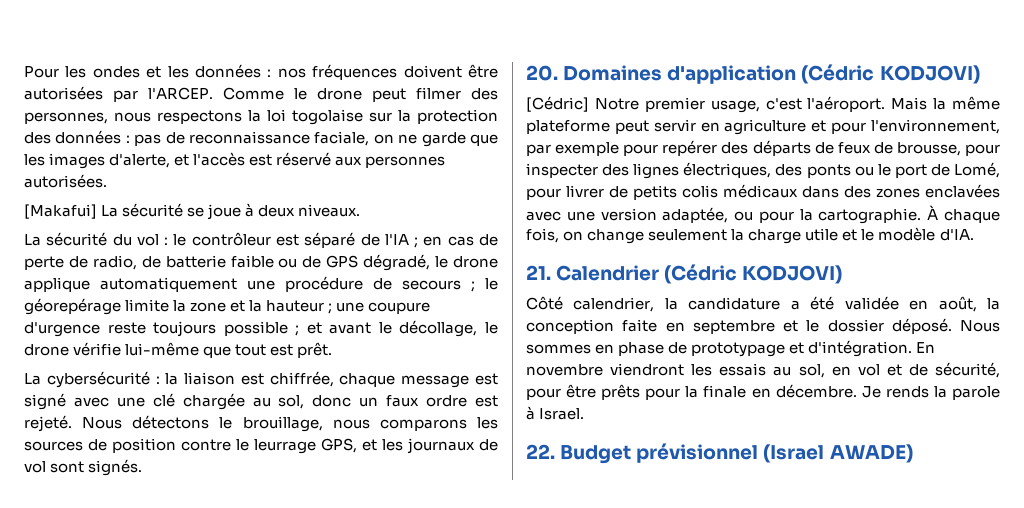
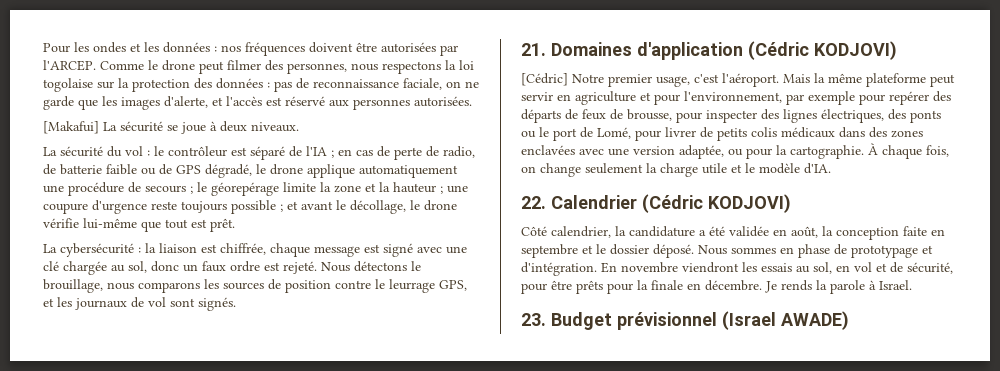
- 20. Domaines d'application (Cédric KODJOVI)
+ 21. Domaines d'application (Cédric KODJOVI)
- 21. Calendrier (Cédric KODJOVI)
+ 22. Calendrier (Cédric KODJOVI)
- 22. Budget prévisionnel (Israel AWADE)
+ 23. Budget prévisionnel (Israel AWADE)

